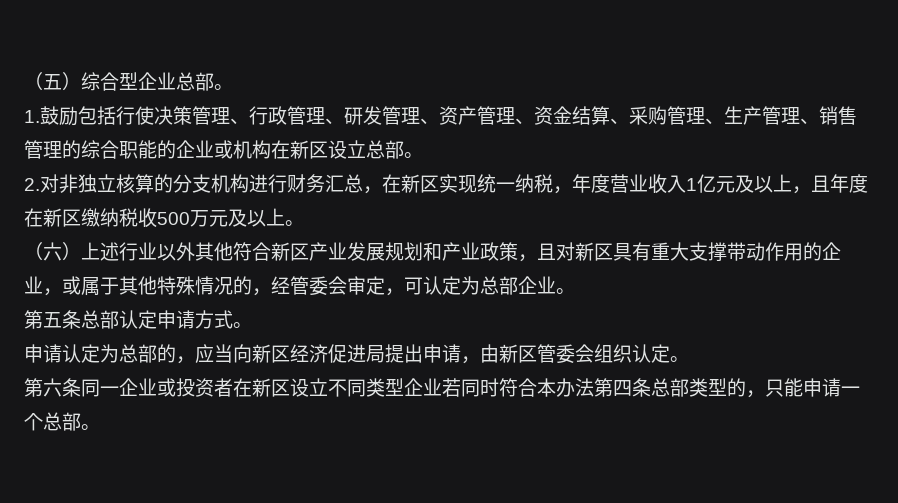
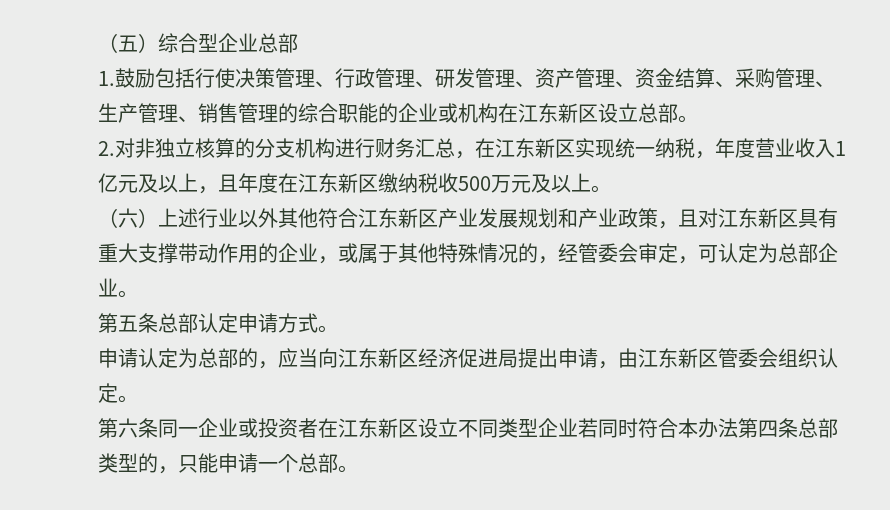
- （五）综合型企业总部。
+ （五）综合型企业总部
- 1.鼓励包括行使决策管理、行政管理、研发管理、资产管理、资金结算、采购管理、生产管理、销售管理的综合职能的企业或机构在新区设立总部。
+ 1.鼓励包括行使决策管理、行政管理、研发管理、资产管理、资金结算、采购管理、生产管理、销售管理的综合职能的企业或机构在江东新区设立总部。
- 2.对非独立核算的分支机构进行财务汇总，在新区实现统一纳税，年度营业收入1亿元及以上，且年度在新区缴纳税收500万元及以上。
+ 2.对非独立核算的分支机构进行财务汇总，在江东新区实现统一纳税，年度营业收入1亿元及以上，且年度在江东新区缴纳税收500万元及以上。
- （六）上述行业以外其他符合新区产业发展规划和产业政策，且对新区具有重大支撑带动作用的企业，或属于其他特殊情况的，经管委会审定，可认定为总部企业。
+ （六）上述行业以外其他符合江东新区产业发展规划和产业政策，且对江东新区具有重大支撑带动作用的企业，或属于其他特殊情况的，经管委会审定，可认定为总部企业。
- 申请认定为总部的，应当向新区经济促进局提出申请，由新区管委会组织认定。
+ 申请认定为总部的，应当向江东新区经济促进局提出申请，由江东新区管委会组织认定。
- 第六条同一企业或投资者在新区设立不同类型企业若同时符合本办法第四条总部类型的，只能申请一个总部。
+ 第六条同一企业或投资者在江东新区设立不同类型企业若同时符合本办法第四条总部类型的，只能申请一个总部。

